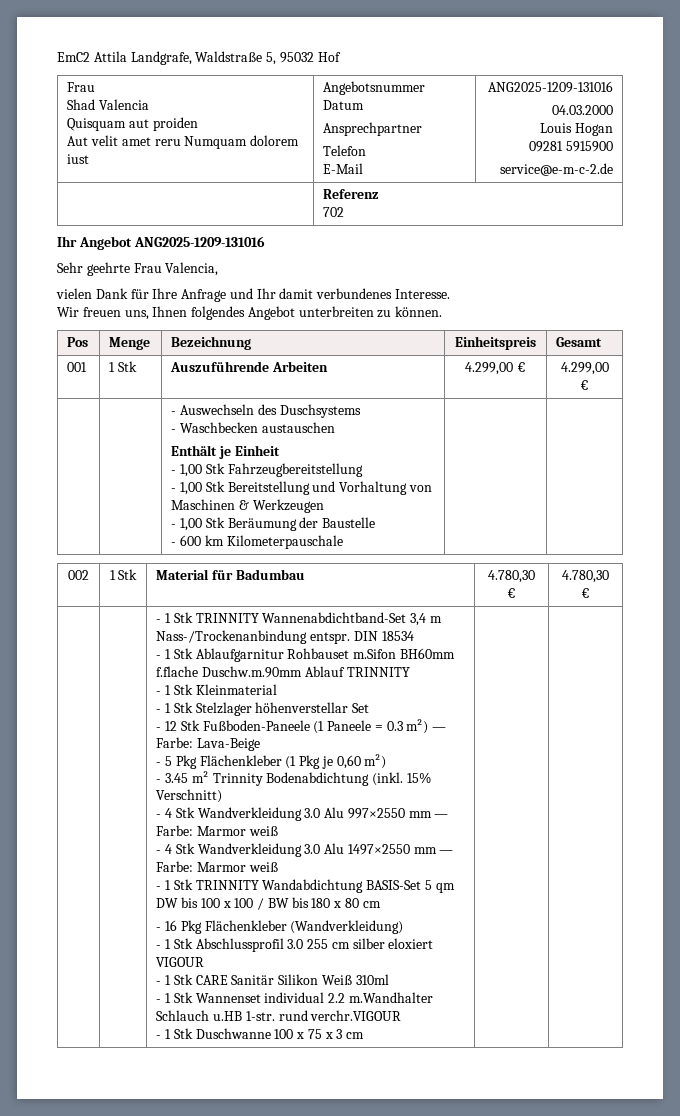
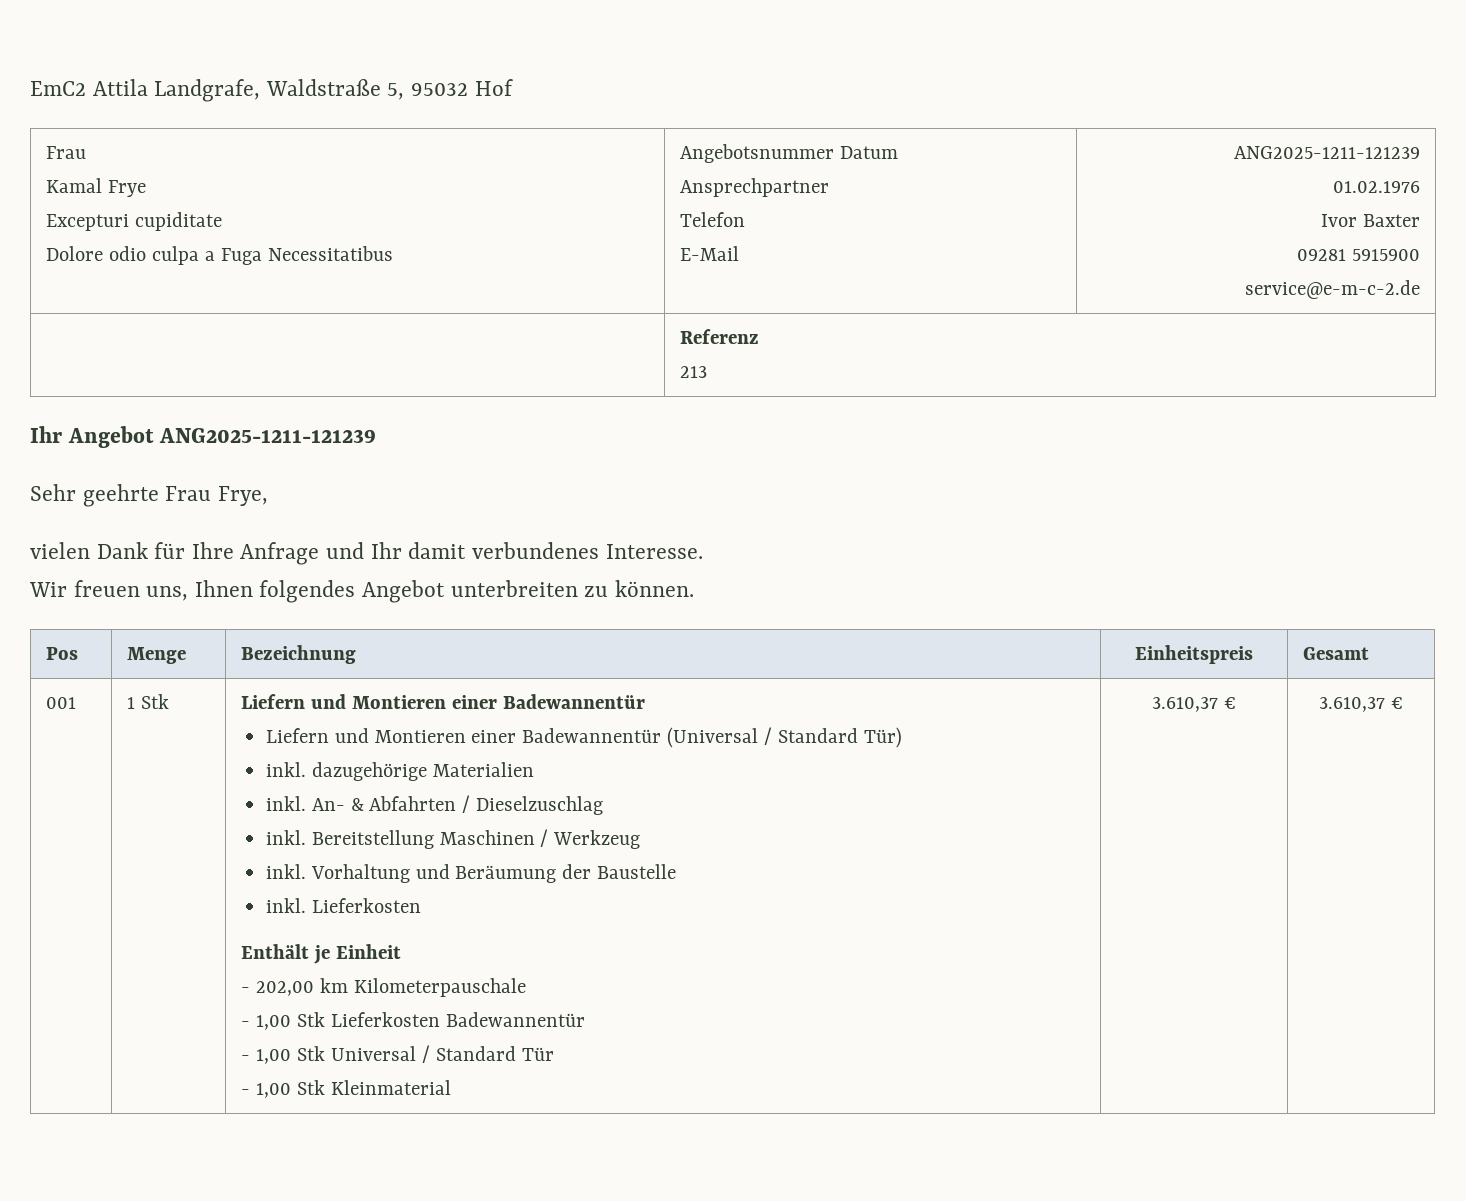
  EmC2 Attila Landgrafe, Waldstraße 5, 95032 Hof
  Frau
- Shad Valencia
- Quisquam aut proiden
- Aut velit amet reru Numquam dolorem iust | Angebotsnummer Datum
+ Kamal Frye
+ Excepturi cupiditate
+ Dolore odio culpa a Fuga Necessitatibus | Angebotsnummer Datum
  Ansprechpartner
  Telefon
- E-Mail | ANG2025-1209-131016
- 04.03.2000
- Louis Hogan
+ E-Mail | ANG2025-1211-121239
+ 01.02.1976
+ Ivor Baxter
  | Referenz
- 702
+ 213
- Ihr Angebot ANG2025-1209-131016
+ Ihr Angebot ANG2025-1211-121239
- Sehr geehrte Frau Valencia,
+ Sehr geehrte Frau Frye,
- 1 Stk | Auszuführende Arbeiten | 4.299,00 € | 4.299,00 €
- | | - Auswechseln des Duschsystems
- - Waschbecken austauschen
+ 1 Stk | Liefern und Montieren einer Badewannentür
+ Liefern und Montieren einer Badewannentür (Universal / Standard Tür)
+ inkl. dazugehörige Materialien
+ inkl. An- & Abfahrten / Dieselzuschlag
+ inkl. Bereitstellung Maschinen / Werkzeug
+ inkl. Vorhaltung und Beräumung der Baustelle
+ inkl. Lieferkosten
  Enthält je Einheit
- - 1,00 Stk Fahrzeugbereitstellung
- - 1,00 Stk Bereitstellung und Vorhaltung von Maschinen & Werkzeugen
- - 1,00 Stk Beräumung der Baustelle
- - 600 km Kilometerpauschale | |
- 002 | 1 Stk | Material für Badumbau | 4.780,30 € | 4.780,30 €
- | | - 1 Stk TRINNITY Wannenabdichtband-Set 3,4 m Nass-/Trockenanbindung entspr. DIN 18534
- - 1 Stk Ablaufgarnitur Rohbauset m.Sifon BH60mm f.flache Duschw.m.90mm Ablauf TRINNITY
- - 1 Stk Kleinmaterial
- - 1 Stk Stelzlager höhenverstellar Set
- - 12 Stk Fußboden-Paneele (1 Paneele = 0.3 m²) — Farbe: Lava-Beige
- - 5 Pkg Flächenkleber (1 Pkg je 0,60 m²)
- - 3.45 m² Trinnity Bodenabdichtung (inkl. 15% Verschnitt)
- - 4 Stk Wandverkleidung 3.0 Alu 997×2550 mm — Farbe: Marmor weiß
- - 4 Stk Wandverkleidung 3.0 Alu 1497×2550 mm — Farbe: Marmor weiß
- - 1 Stk TRINNITY Wandabdichtung BASIS-Set 5 qm DW bis 100 x 100 / BW bis 180 x 80 cm
- - 16 Pkg Flächenkleber (Wandverkleidung)
- - 1 Stk Abschlussprofil 3.0 255 cm silber eloxiert VIGOUR
- - 1 Stk CARE Sanitär Silikon Weiß 310ml
- - 1 Stk Wannenset individual 2.2 m.Wandhalter Schlauch u.HB 1-str. rund verchr.VIGOUR
- - 1 Stk Duschwanne 100 x 75 x 3 cm
+ - 202,00 km Kilometerpauschale
+ - 1,00 Stk Lieferkosten Badewannentür
+ - 1,00 Stk Universal / Standard Tür
+ - 1,00 Stk Kleinmaterial | 3.610,37 € | 3.610,37 €

